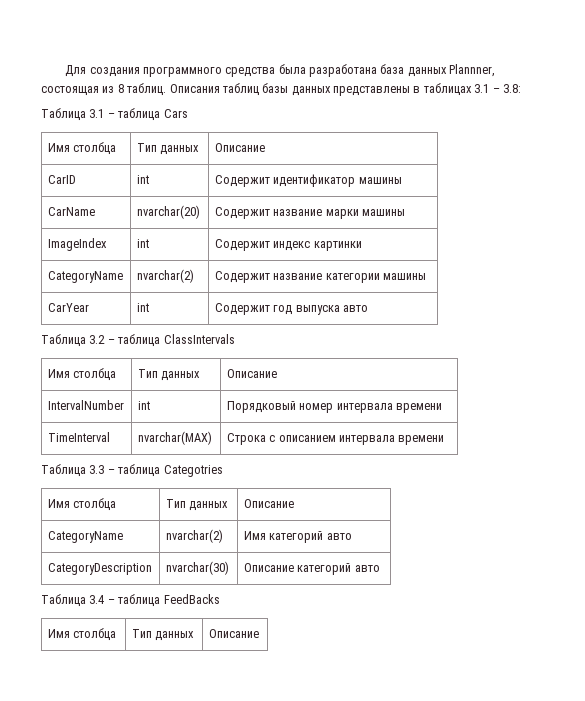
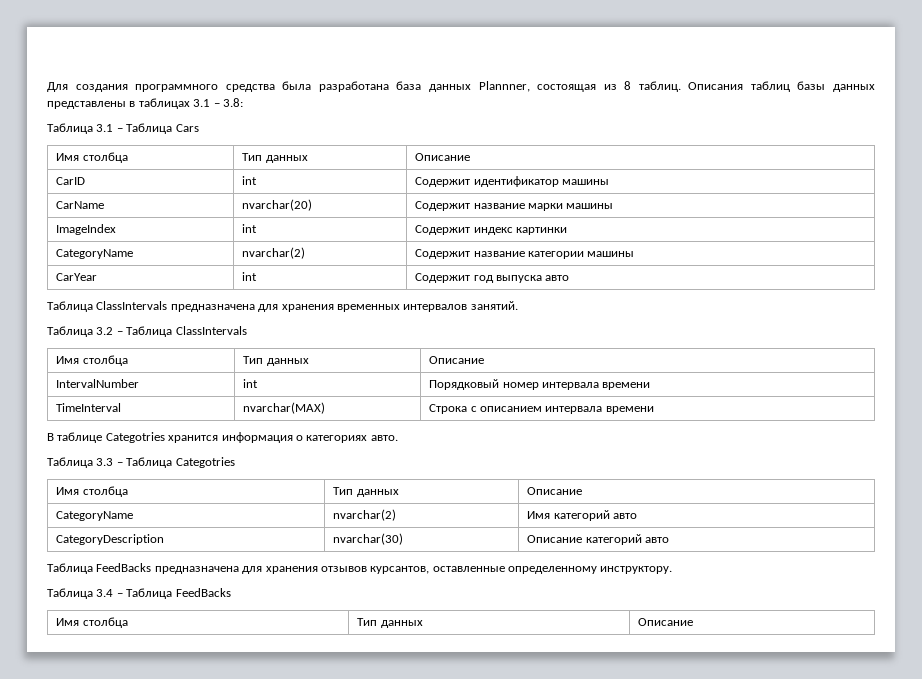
- Таблица 3.1 – таблица Cars
+ Таблица 3.1 – Таблица Cars
+ Таблица ClassIntervals предназначена для хранения временных интервалов занятий.
- Таблица 3.2 – таблица ClassIntervals
+ Таблица 3.2 – Таблица ClassIntervals
+ В таблице Categotries хранится информация о категориях авто.
- Таблица 3.3 – таблица Categotries
+ Таблица 3.3 – Таблица Categotries
+ Таблица FeedBacks предназначена для хранения отзывов курсантов, оставленные определенному инструктору.
- Таблица 3.4 – таблица FeedBacks
+ Таблица 3.4 – Таблица FeedBacks

